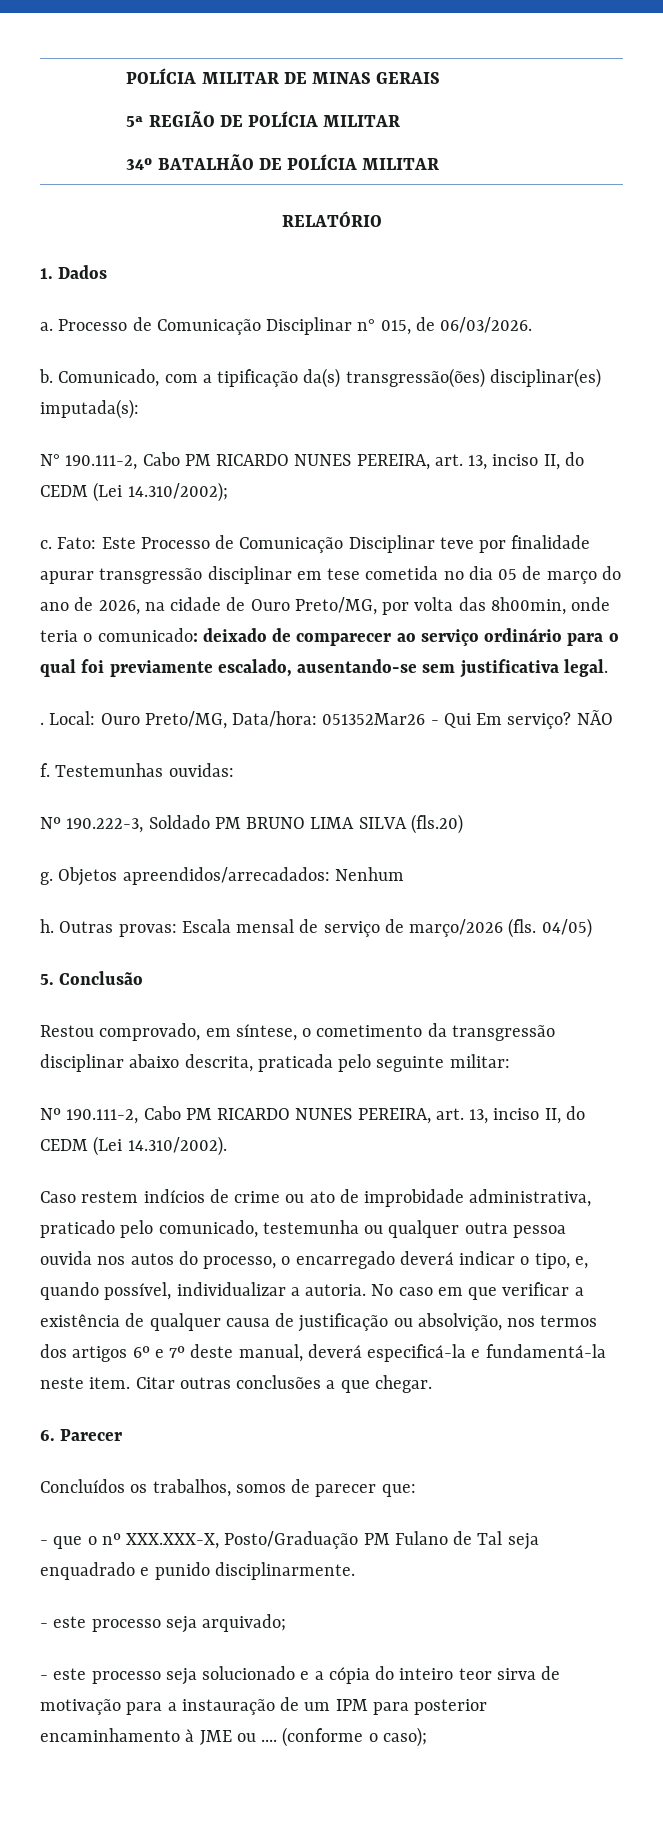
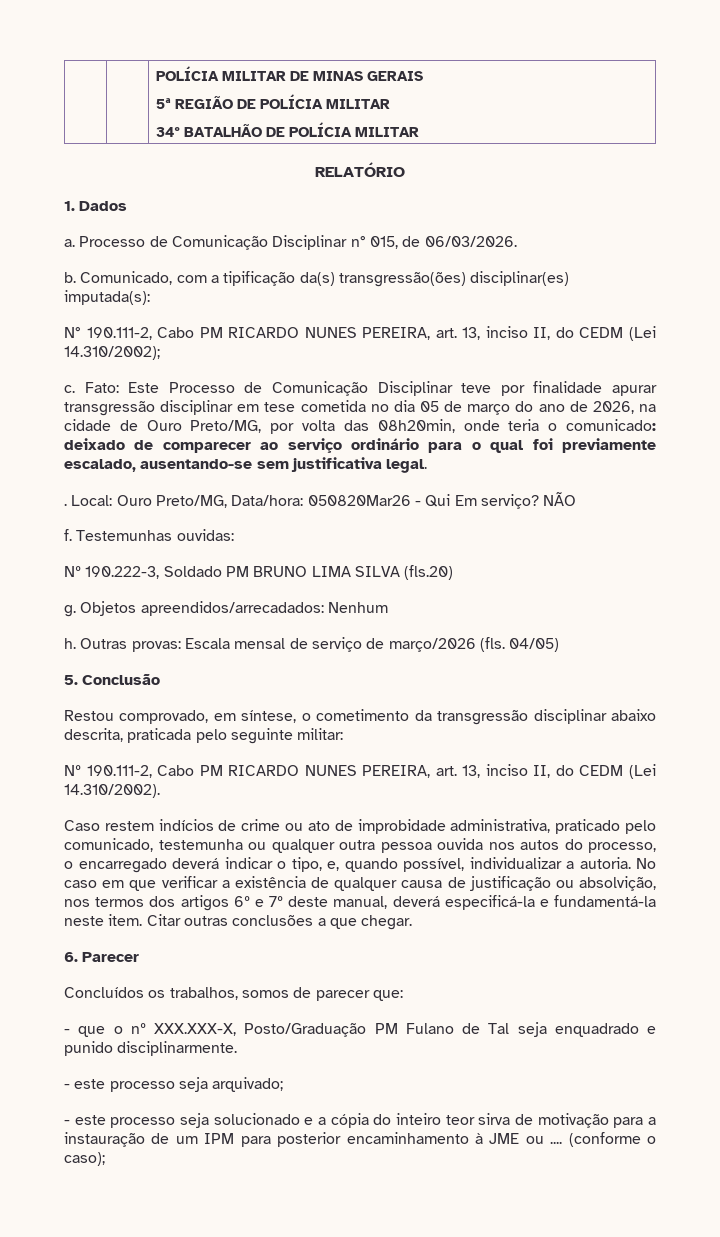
- Fato: Este Processo de Comunicação Disciplinar teve por finalidade apurar transgressão disciplinar em tese cometida no dia 05 de março do ano de 2026, na cidade de Ouro Preto/MG, por volta das 8h00min, onde teria o comunicado: deixado de comparecer ao serviço ordinário para o qual foi previamente escalado, ausentando-se sem justificativa legal.
+ Fato: Este Processo de Comunicação Disciplinar teve por finalidade apurar transgressão disciplinar em tese cometida no dia 05 de março do ano de 2026, na cidade de Ouro Preto/MG, por volta das 08h20min, onde teria o comunicado: deixado de comparecer ao serviço ordinário para o qual foi previamente escalado, ausentando-se sem justificativa legal.
- Local: Ouro Preto/MG, Data/hora: 051352Mar26 - Qui Em serviço?
+ Local: Ouro Preto/MG, Data/hora: 050820Mar26 - Qui Em serviço?

